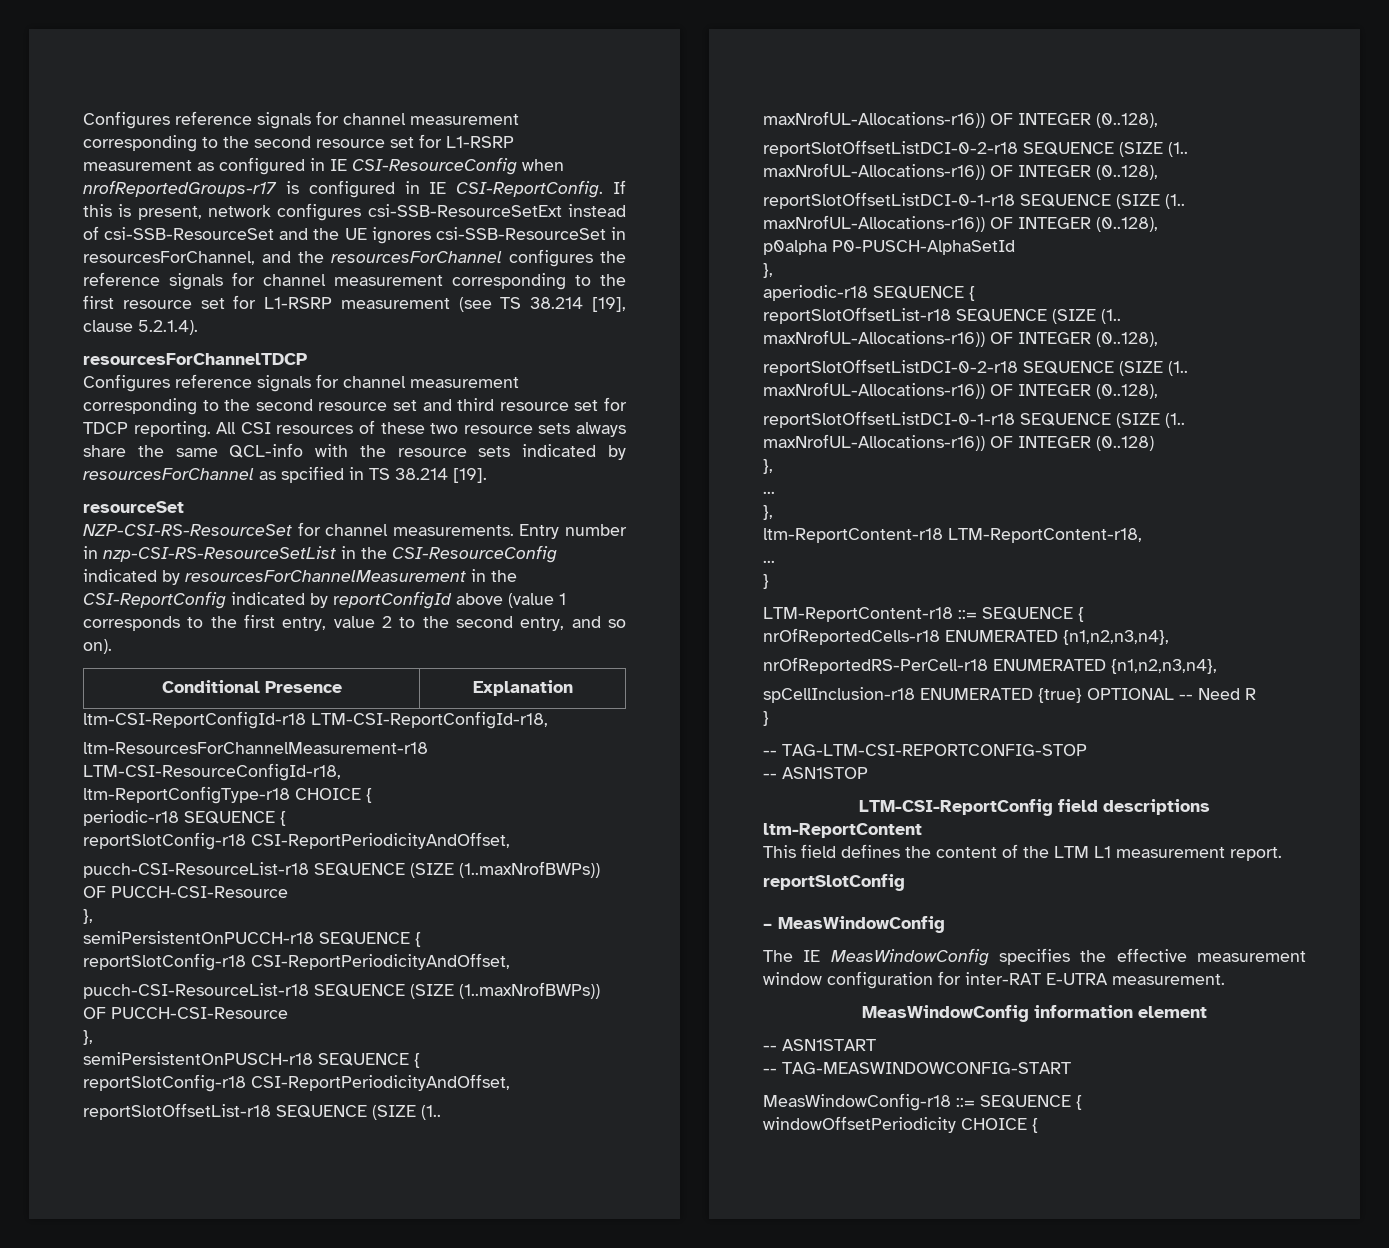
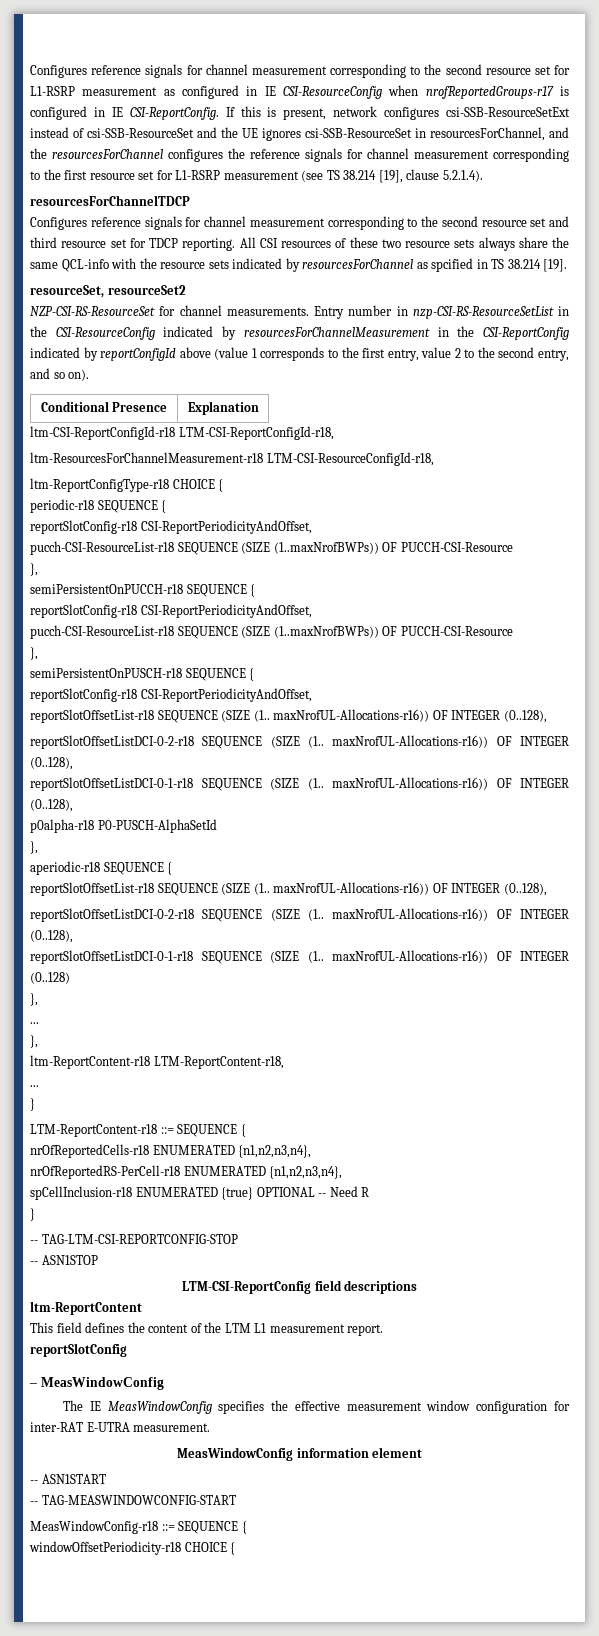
- resourceSet
+ resourceSet, resourceSet2
- p0alpha P0-PUSCH-AlphaSetId
+ p0alpha-r18 P0-PUSCH-AlphaSetId
- windowOffsetPeriodicity CHOICE {
+ windowOffsetPeriodicity-r18 CHOICE {

